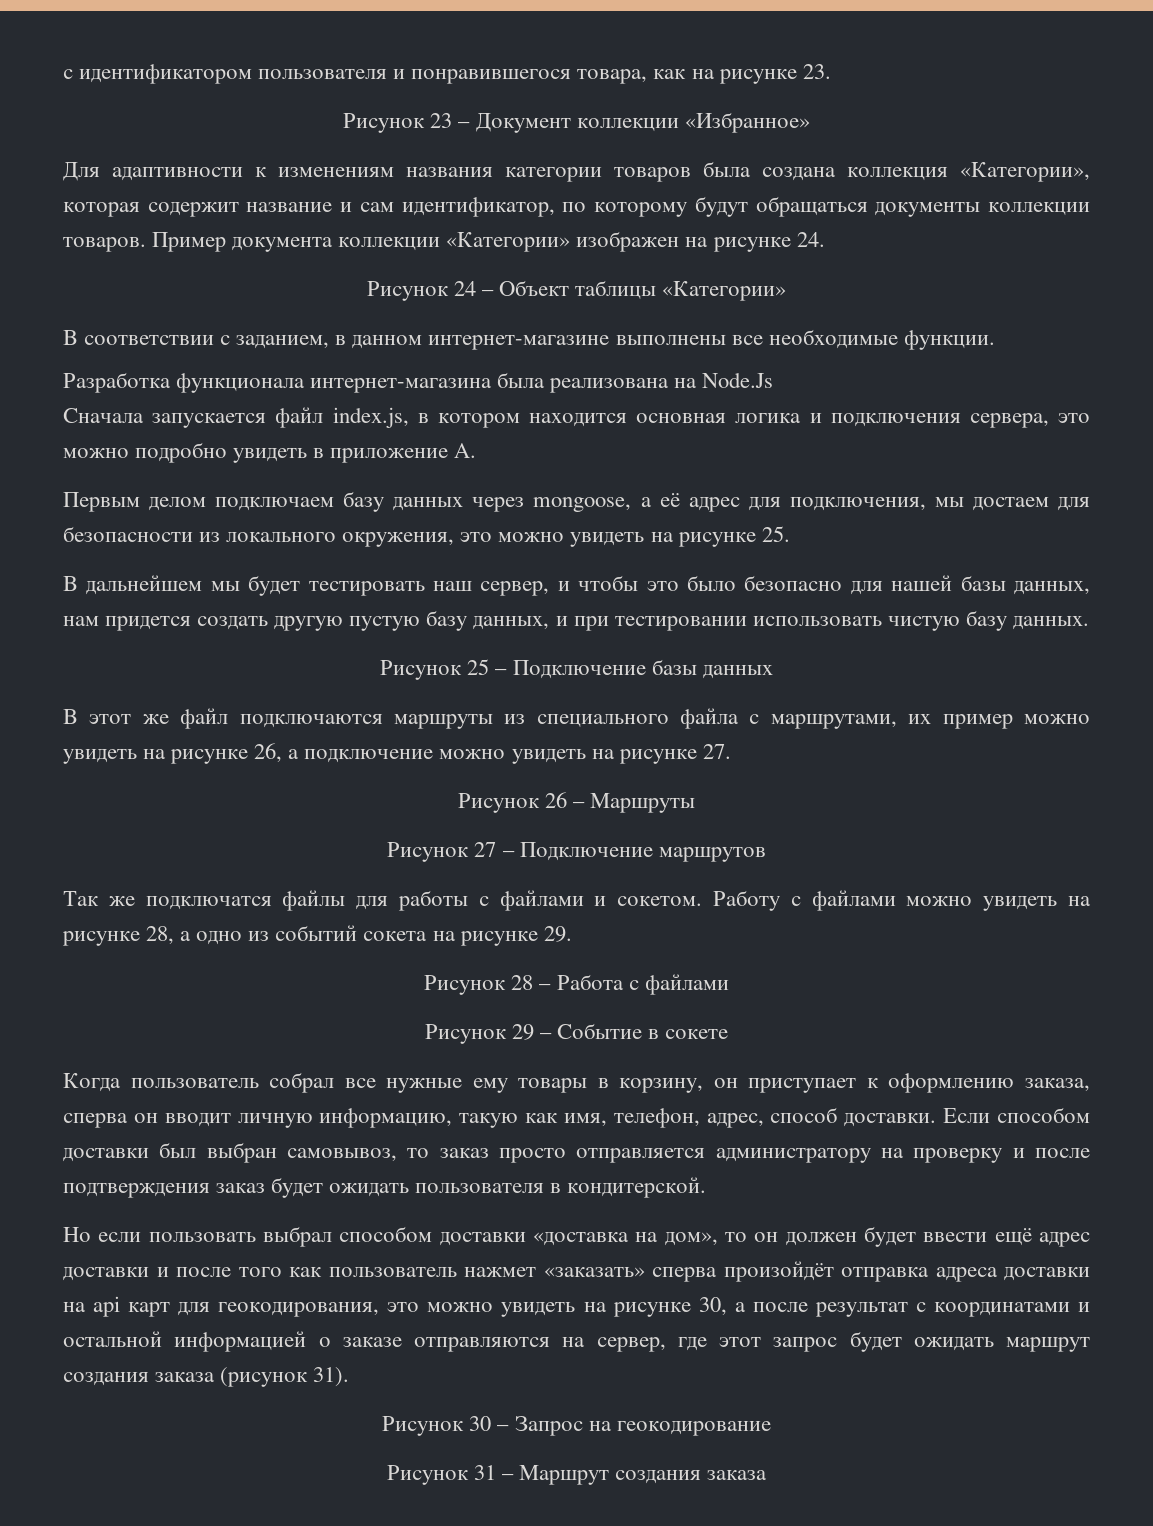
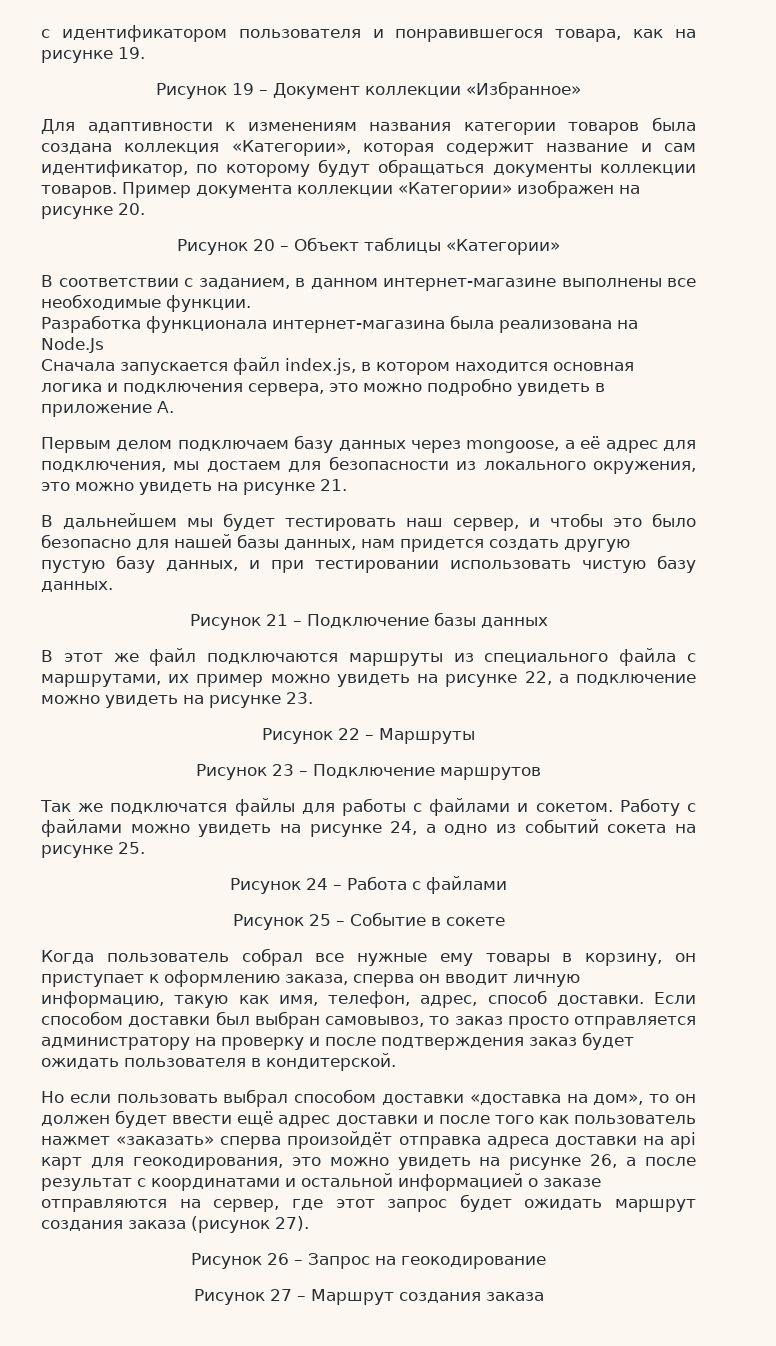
- с идентификатором пользователя и понравившегося товара, как на рисунке 23.
- Рисунок 23 – Документ коллекции «Избранное»
+ с идентификатором пользователя и понравившегося товара, как на рисунке 19.
+ Рисунок 19 – Документ коллекции «Избранное»
- Пример документа коллекции «Категории» изображен на рисунке 24.
- Рисунок 24 – Объект таблицы «Категории»
+ Пример документа коллекции «Категории» изображен на рисунке 20.
+ Рисунок 20 – Объект таблицы «Категории»
- Первым делом подключаем базу данных через mongoose, а её адрес для подключения, мы достаем для безопасности из локального окружения, это можно увидеть на рисунке 25.
+ Первым делом подключаем базу данных через mongoose, а её адрес для подключения, мы достаем для безопасности из локального окружения, это можно увидеть на рисунке 21.
- Рисунок 25 – Подключение базы данных
+ Рисунок 21 – Подключение базы данных
- В этот же файл подключаются маршруты из специального файла с маршрутами, их пример можно увидеть на рисунке 26, а подключение можно увидеть на рисунке 27.
- Рисунок 26 – Маршруты
+ В этот же файл подключаются маршруты из специального файла с маршрутами, их пример можно увидеть на рисунке 22, а подключение можно увидеть на рисунке 23.
+ Рисунок 22 – Маршруты
- Рисунок 27 – Подключение маршрутов
+ Рисунок 23 – Подключение маршрутов
- Работу с файлами можно увидеть на рисунке 28, а одно из событий сокета на рисунке 29.
- Рисунок 28 – Работа с файлами
+ Работу с файлами можно увидеть на рисунке 24, а одно из событий сокета на рисунке 25.
+ Рисунок 24 – Работа с файлами
- Рисунок 29 – Событие в сокете
+ Рисунок 25 – Событие в сокете
- Но если пользовать выбрал способом доставки «доставка на дом», то он должен будет ввести ещё адрес доставки и после того как пользователь нажмет «заказать» сперва произойдёт отправка адреса доставки на api карт для геокодирования, это можно увидеть на рисунке 30, а после результат с координатами и остальной информацией о заказе отправляются на сервер, где этот запрос будет ожидать маршрут создания заказа (рисунок 31).
- Рисунок 30 – Запрос на геокодирование
+ Но если пользовать выбрал способом доставки «доставка на дом», то он должен будет ввести ещё адрес доставки и после того как пользователь нажмет «заказать» сперва произойдёт отправка адреса доставки на api карт для геокодирования, это можно увидеть на рисунке 26, а после результат с координатами и остальной информацией о заказе отправляются на сервер, где этот запрос будет ожидать маршрут создания заказа (рисунок 27).
+ Рисунок 26 – Запрос на геокодирование
- Рисунок 31 – Маршрут создания заказа
+ Рисунок 27 – Маршрут создания заказа

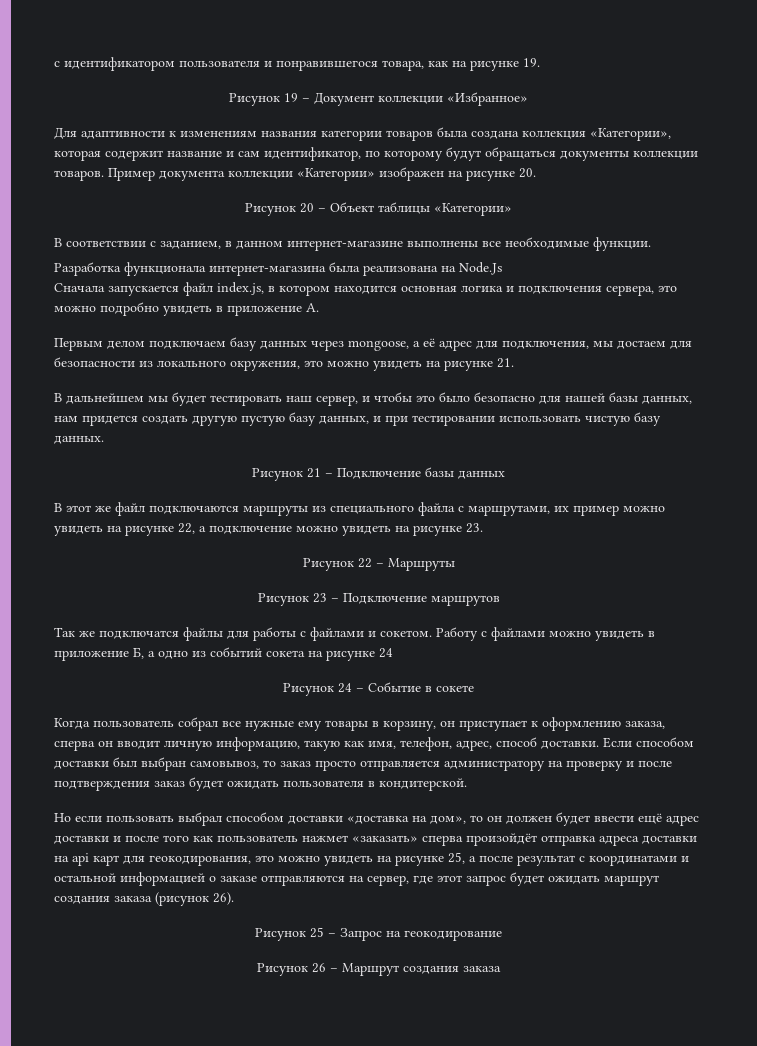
- Работу с файлами можно увидеть на рисунке 24, а одно из событий сокета на рисунке 25.
+ Работу с файлами можно увидеть в приложение Б, а одно из событий сокета на рисунке 24
- Рисунок 24 – Работа с файлами
- Рисунок 25 – Событие в сокете
+ Рисунок 24 – Событие в сокете
- Но если пользовать выбрал способом доставки «доставка на дом», то он должен будет ввести ещё адрес доставки и после того как пользователь нажмет «заказать» сперва произойдёт отправка адреса доставки на api карт для геокодирования, это можно увидеть на рисунке 26, а после результат с координатами и остальной информацией о заказе отправляются на сервер, где этот запрос будет ожидать маршрут создания заказа (рисунок 27).
- Рисунок 26 – Запрос на геокодирование
+ Но если пользовать выбрал способом доставки «доставка на дом», то он должен будет ввести ещё адрес доставки и после того как пользователь нажмет «заказать» сперва произойдёт отправка адреса доставки на api карт для геокодирования, это можно увидеть на рисунке 25, а после результат с координатами и остальной информацией о заказе отправляются на сервер, где этот запрос будет ожидать маршрут создания заказа (рисунок 26).
+ Рисунок 25 – Запрос на геокодирование
- Рисунок 27 – Маршрут создания заказа
+ Рисунок 26 – Маршрут создания заказа

